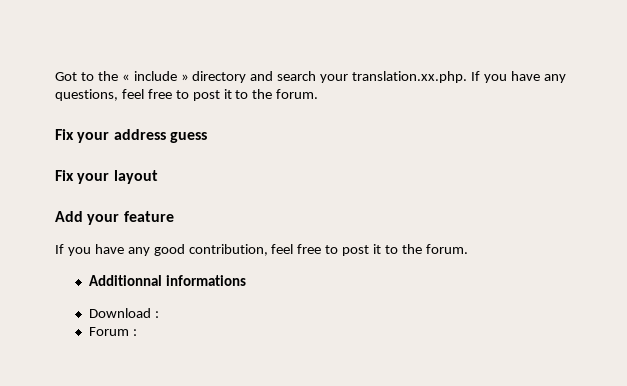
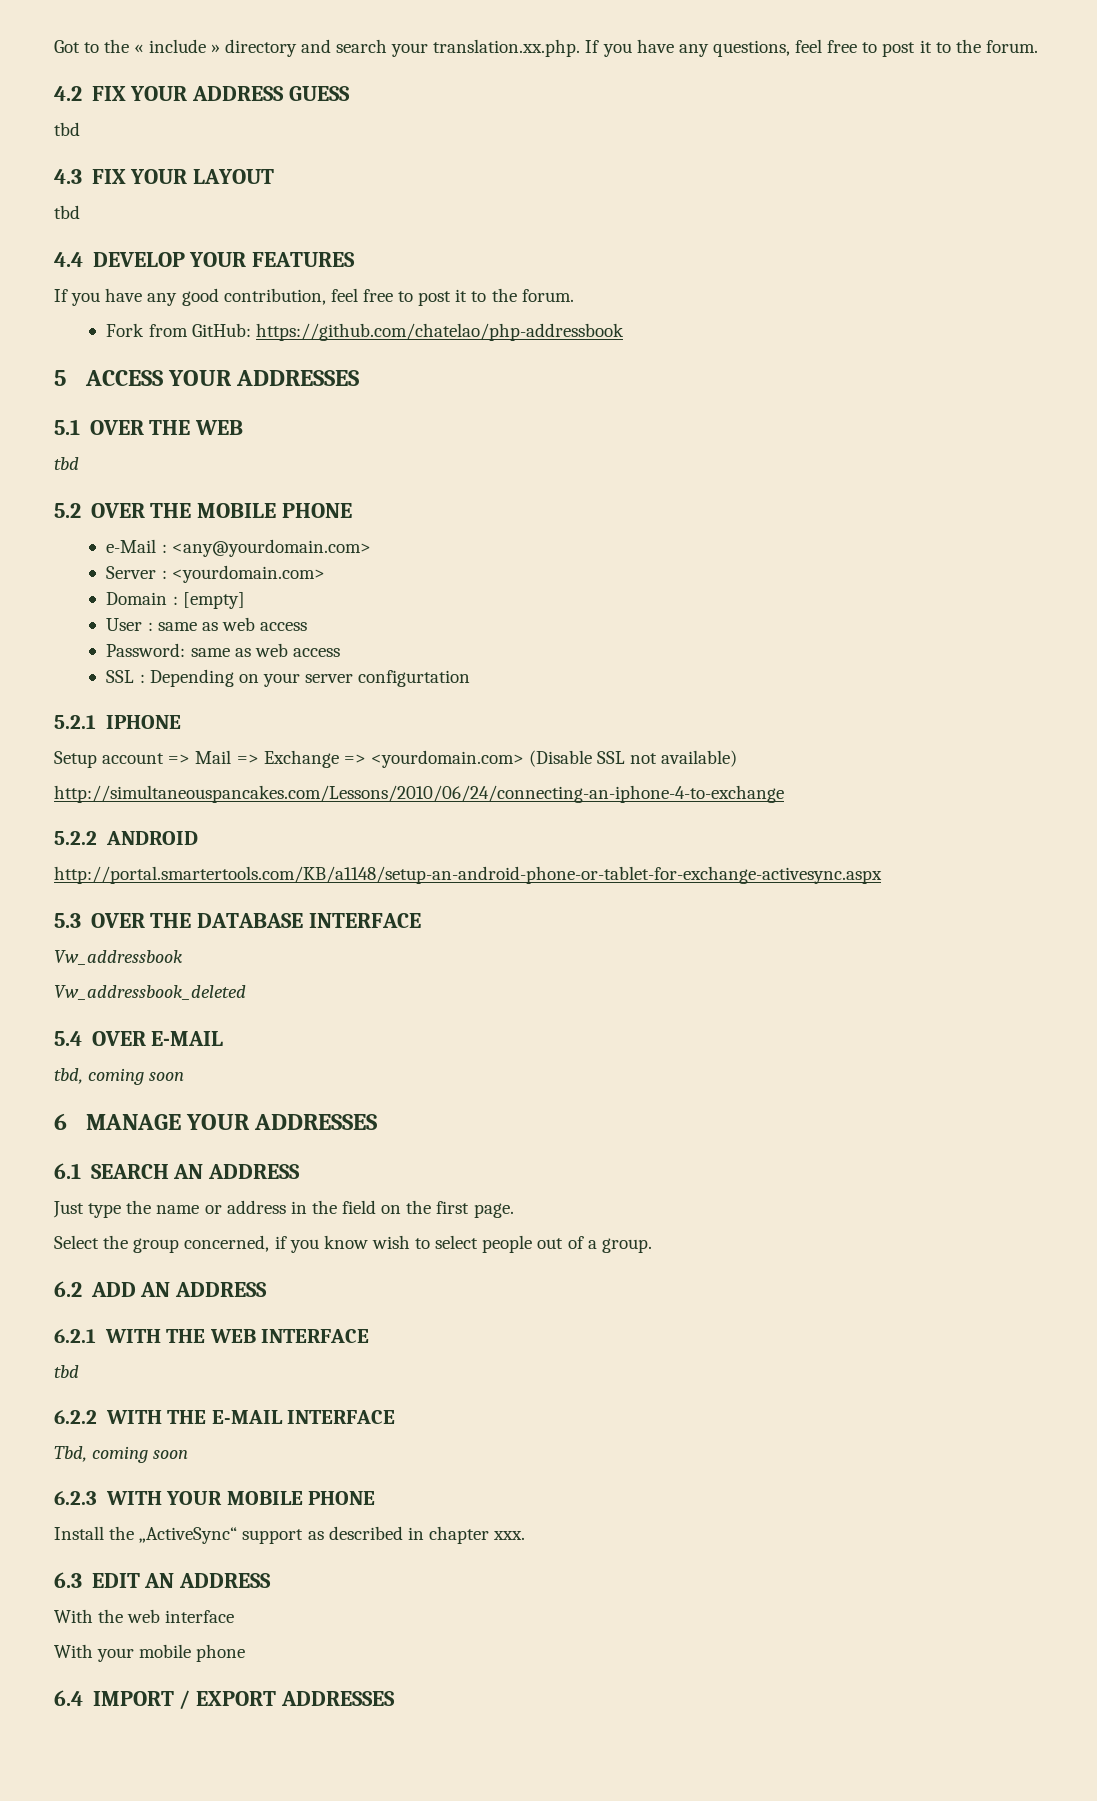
- Fix your address guess
- Fix your layout
- Add your feature
+ 4.2 FIX YOUR ADDRESS GUESS
+ tbd
+ 4.3 FIX YOUR LAYOUT
+ tbd
+ 4.4 DEVELOP YOUR FEATURES
- Additionnal informations
- Download :
- Forum :
+ Fork from GitHub: https://github.com/chatelao/php-addressbook
+ 5 ACCESS YOUR ADDRESSES
+ 5.1 OVER THE WEB
+ tbd
+ 5.2 OVER THE MOBILE PHONE
+ e-Mail : <any@yourdomain.com>
+ Server : <yourdomain.com>
+ Domain : [empty]
+ User : same as web access
+ Password: same as web access
+ SSL : Depending on your server configurtation
+ 5.2.1 IPHONE
+ Setup account => Mail => Exchange => <yourdomain.com> (Disable SSL not available)
+ http://simultaneouspancakes.com/Lessons/2010/06/24/connecting-an-iphone-4-to-exchange
+ 5.2.2 ANDROID
+ http://portal.smartertools.com/KB/a1148/setup-an-android-phone-or-tablet-for-exchange-activesync.aspx
+ 5.3 OVER THE DATABASE INTERFACE
+ Vw_addressbook
+ Vw_addressbook_deleted
+ 5.4 OVER E-MAIL
+ tbd, coming soon
+ 6 MANAGE YOUR ADDRESSES
+ 6.1 SEARCH AN ADDRESS
+ Just type the name or address in the field on the first page.
+ Select the group concerned, if you know wish to select people out of a group.
+ 6.2 ADD AN ADDRESS
+ 6.2.1 WITH THE WEB INTERFACE
+ tbd
+ 6.2.2 WITH THE E-MAIL INTERFACE
+ Tbd, coming soon
+ 6.2.3 WITH YOUR MOBILE PHONE
+ Install the „ActiveSync“ support as described in chapter xxx.
+ 6.3 EDIT AN ADDRESS
+ With the web interface
+ With your mobile phone
+ 6.4 IMPORT / EXPORT ADDRESSES

